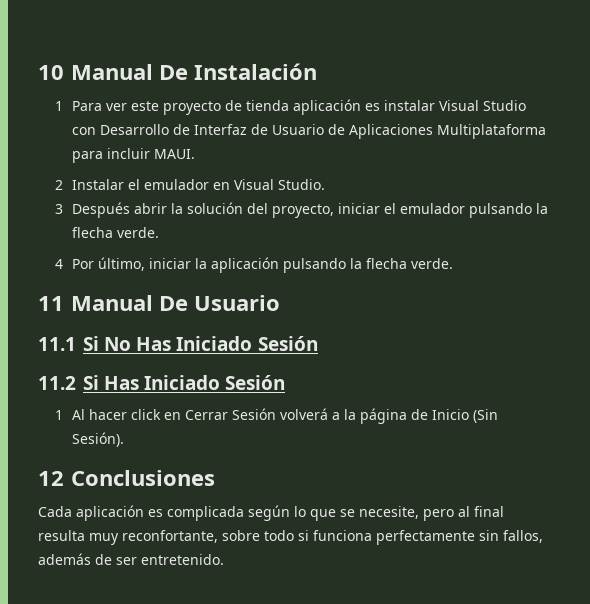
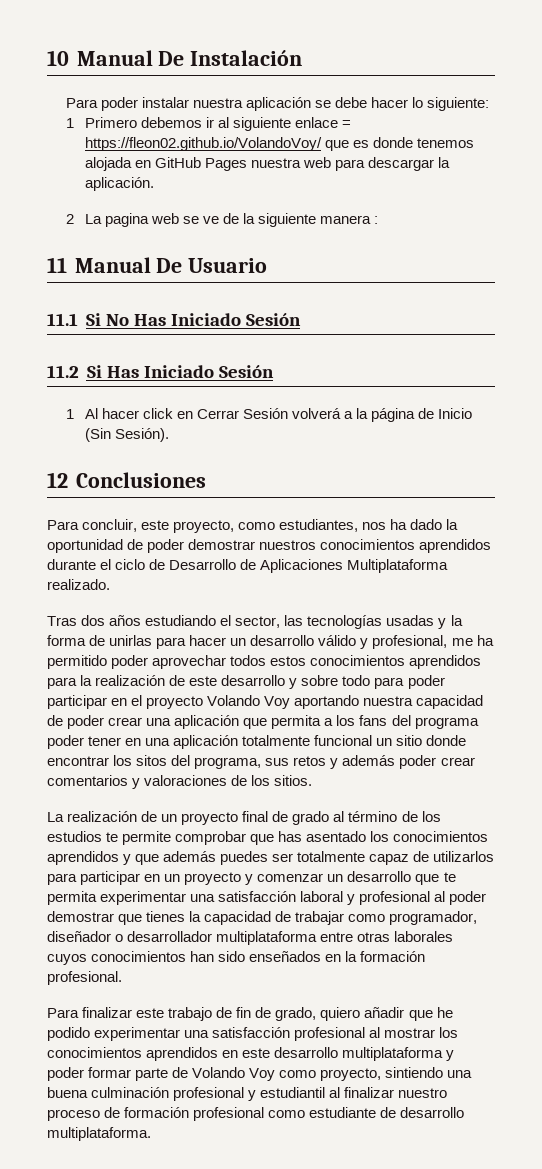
- 1 Para ver este proyecto de tienda aplicación es instalar Visual Studio con Desarrollo de Interfaz de Usuario de Aplicaciones Multiplataforma para incluir MAUI.
- 2 Instalar el emulador en Visual Studio.
- 3 Después abrir la solución del proyecto, iniciar el emulador pulsando la flecha verde.
- 4 Por último, iniciar la aplicación pulsando la flecha verde.
+ Para poder instalar nuestra aplicación se debe hacer lo siguiente:
+ 1 Primero debemos ir al siguiente enlace = https://fleon02.github.io/VolandoVoy/ que es donde tenemos alojada en GitHub Pages nuestra web para descargar la aplicación.
+ 2 La pagina web se ve de la siguiente manera :
- Cada aplicación es complicada según lo que se necesite, pero al final resulta muy reconfortante, sobre todo si funciona perfectamente sin fallos, además de ser entretenido.
+ Para concluir, este proyecto, como estudiantes, nos ha dado la oportunidad de poder demostrar nuestros conocimientos aprendidos durante el ciclo de Desarrollo de Aplicaciones Multiplataforma realizado.
+ Tras dos años estudiando el sector, las tecnologías usadas y la forma de unirlas para hacer un desarrollo válido y profesional, me ha permitido poder aprovechar todos estos conocimientos aprendidos para la realización de este desarrollo y sobre todo para poder participar en el proyecto Volando Voy aportando nuestra capacidad de poder crear una aplicación que permita a los fans del programa poder tener en una aplicación totalmente funcional un sitio donde encontrar los sitos del programa, sus retos y además poder crear comentarios y valoraciones de los sitios.
+ La realización de un proyecto final de grado al término de los estudios te permite comprobar que has asentado los conocimientos aprendidos y que además puedes ser totalmente capaz de utilizarlos para participar en un proyecto y comenzar un desarrollo que te permita experimentar una satisfacción laboral y profesional al poder demostrar que tienes la capacidad de trabajar como programador, diseñador o desarrollador multiplataforma entre otras laborales cuyos conocimientos han sido enseñados en la formación profesional.
+ Para finalizar este trabajo de fin de grado, quiero añadir que he podido experimentar una satisfacción profesional al mostrar los conocimientos aprendidos en este desarrollo multiplataforma y poder formar parte de Volando Voy como proyecto, sintiendo una buena culminación profesional y estudiantil al finalizar nuestro proceso de formación profesional como estudiante de desarrollo multiplataforma.

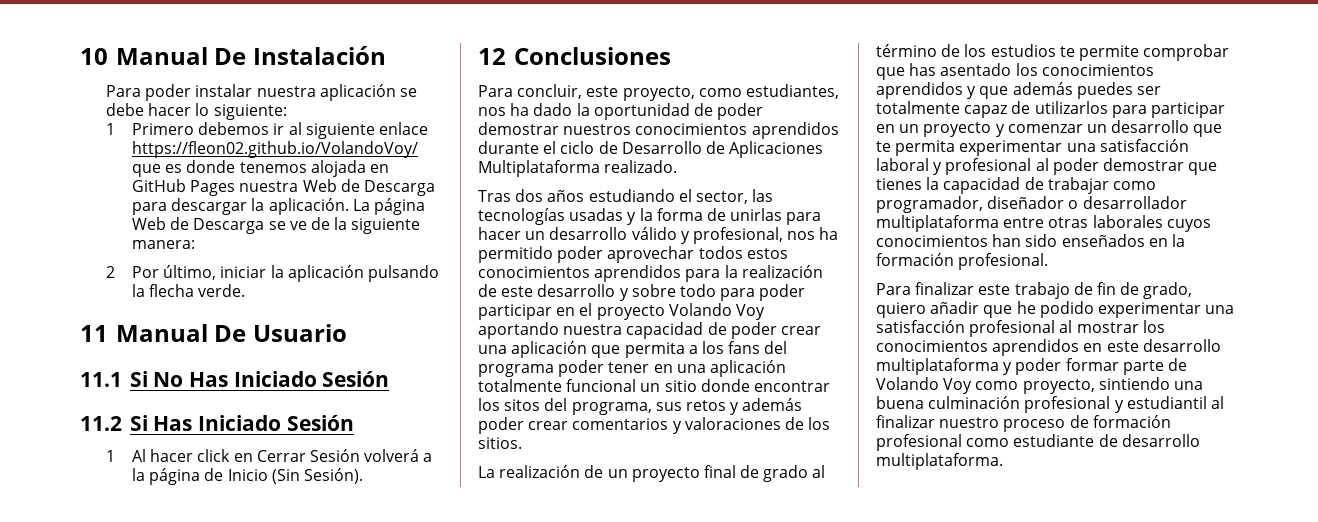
- 1 Primero debemos ir al siguiente enlace = https://fleon02.github.io/VolandoVoy/ que es donde tenemos alojada en GitHub Pages nuestra web para descargar la aplicación.
- 2 La pagina web se ve de la siguiente manera :
+ 1 Primero debemos ir al siguiente enlace https://fleon02.github.io/VolandoVoy/ que es donde tenemos alojada en GitHub Pages nuestra Web de Descarga para descargar la aplicación. La página Web de Descarga se ve de la siguiente manera:
+ 2 Por último, iniciar la aplicación pulsando la flecha verde.
- Tras dos años estudiando el sector, las tecnologías usadas y la forma de unirlas para hacer un desarrollo válido y profesional, me ha permitido poder aprovechar todos estos conocimientos aprendidos para la realización de este desarrollo y sobre todo para poder participar en el proyecto Volando Voy aportando nuestra capacidad de poder crear una aplicación que permita a los fans del programa poder tener en una aplicación totalmente funcional un sitio donde encontrar los sitos del programa, sus retos y además poder crear comentarios y valoraciones de los sitios.
+ Tras dos años estudiando el sector, las tecnologías usadas y la forma de unirlas para hacer un desarrollo válido y profesional, nos ha permitido poder aprovechar todos estos conocimientos aprendidos para la realización de este desarrollo y sobre todo para poder participar en el proyecto Volando Voy aportando nuestra capacidad de poder crear una aplicación que permita a los fans del programa poder tener en una aplicación totalmente funcional un sitio donde encontrar los sitos del programa, sus retos y además poder crear comentarios y valoraciones de los sitios.

